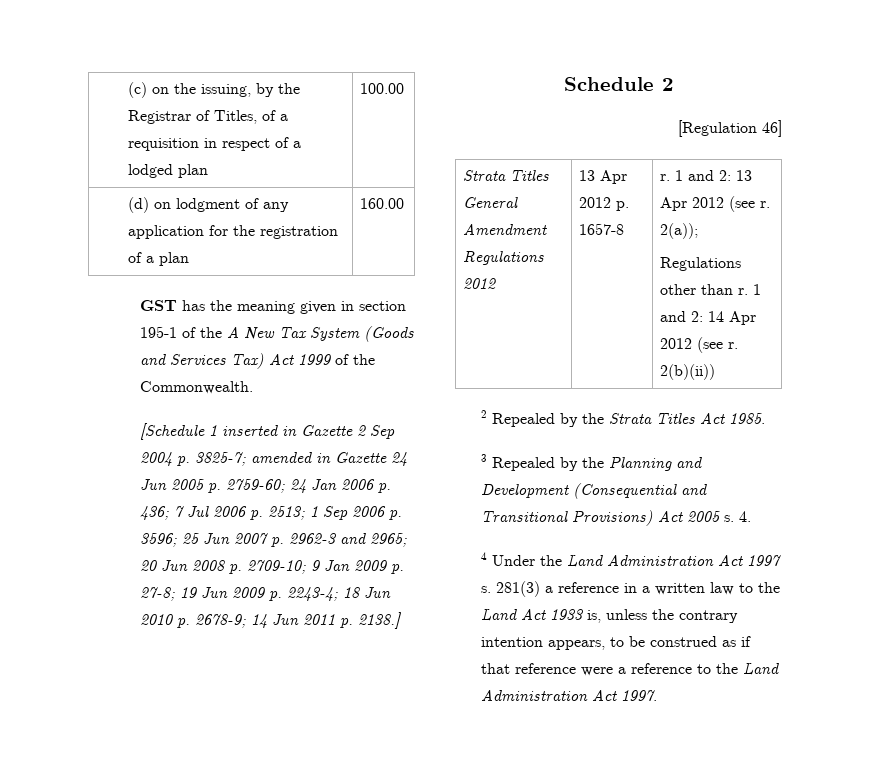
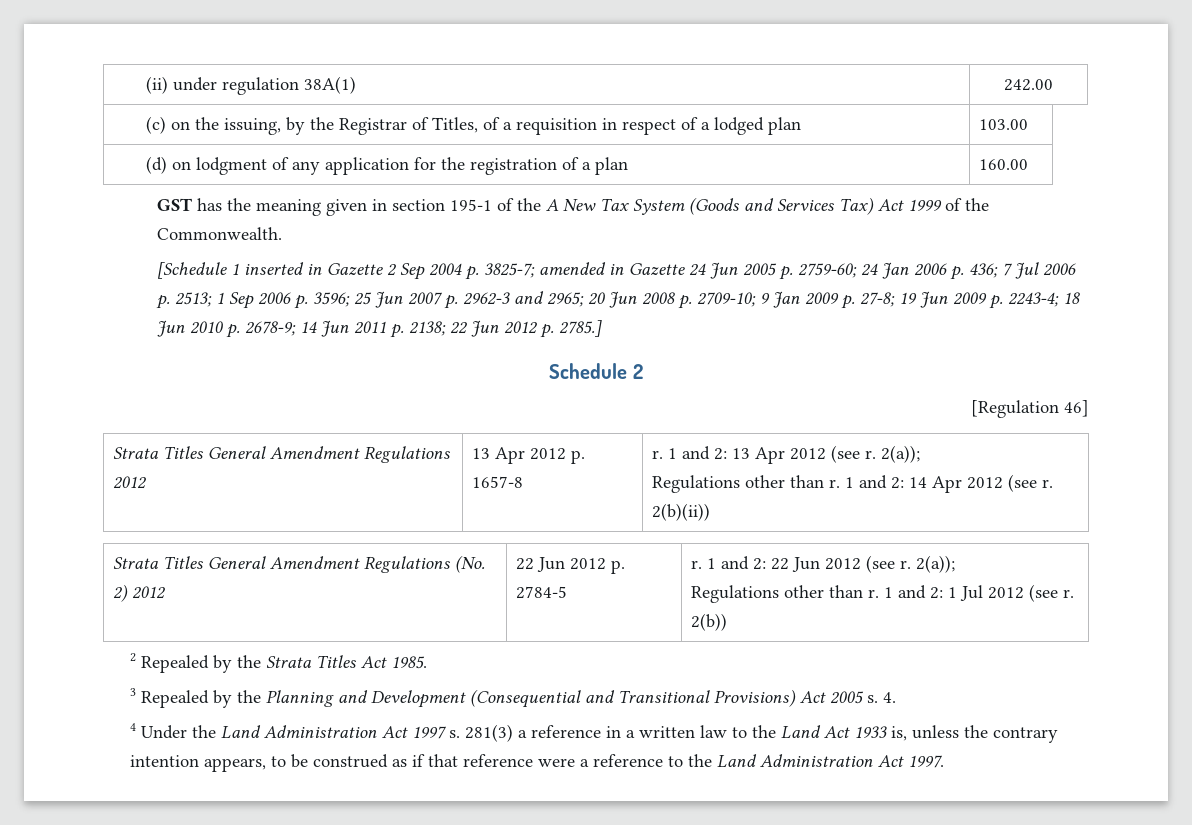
+ (ii) under regulation 38A(1) | 242.00
- (c) on the issuing, by the Registrar of Titles, of a requisition in respect of a lodged plan | 100.00
+ (c) on the issuing, by the Registrar of Titles, of a requisition in respect of a lodged plan | 103.00
- 14 Jun 2011 p. 2138.]
+ 14 Jun 2011 p. 2138; 22 Jun 2012 p. 2785.]
+ Strata Titles General Amendment Regulations (No. 2) 2012 | 22 Jun 2012 p. 2784-5 | r. 1 and 2: 22 Jun 2012 (see r. 2(a));
+ Regulations other than r. 1 and 2: 1 Jul 2012 (see r. 2(b))

